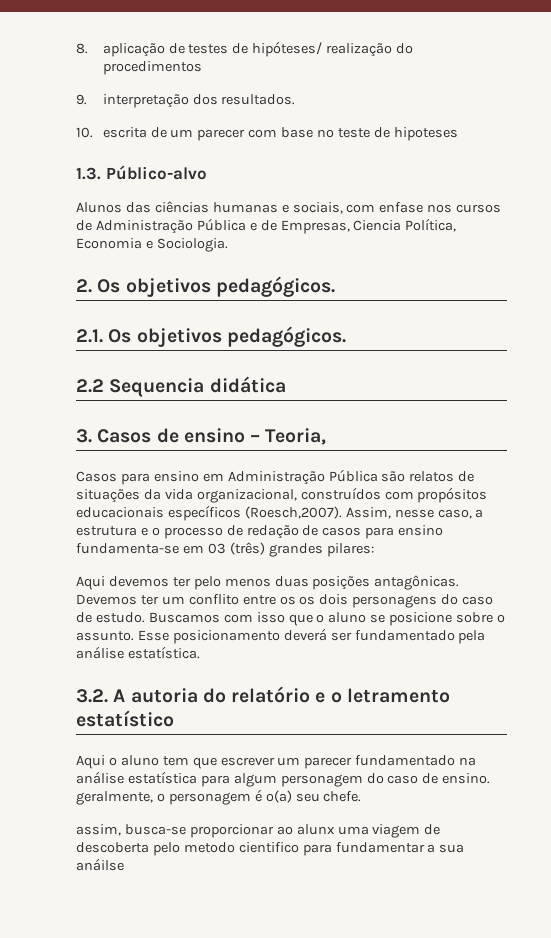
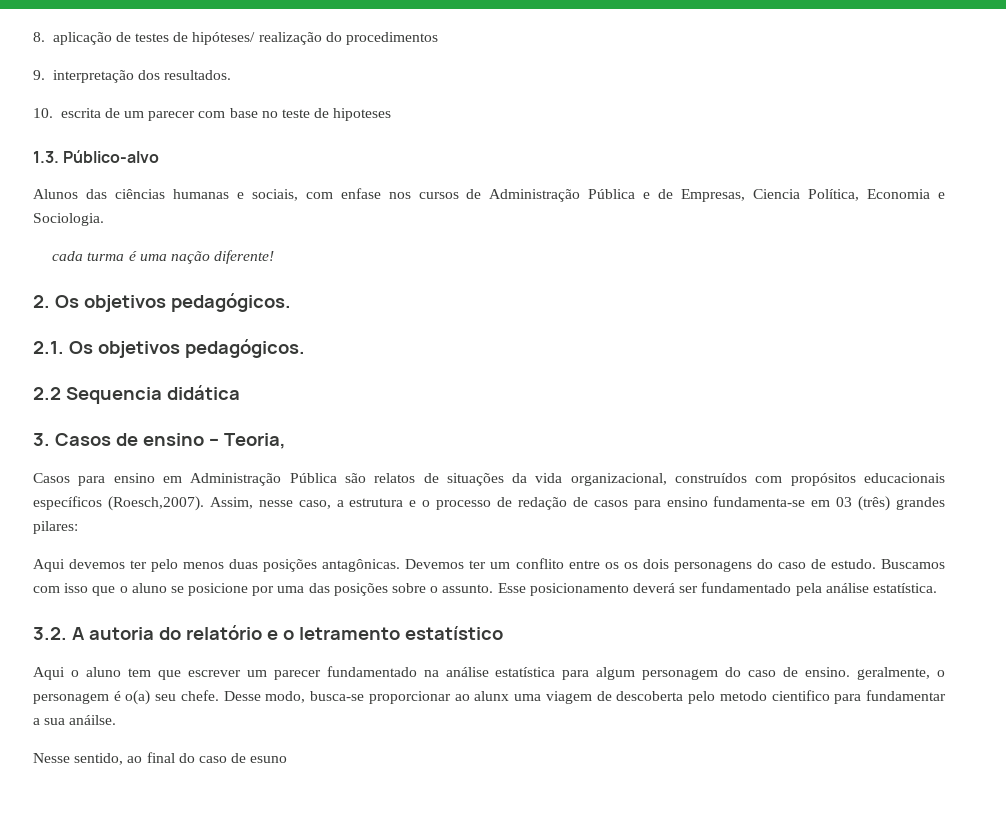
+ cada turma é uma nação diferente!
- Buscamos com isso que o aluno se posicione sobre o assunto.
+ Buscamos com isso que o aluno se posicione por uma das posições sobre o assunto.
- Aqui o aluno tem que escrever um parecer fundamentado na análise estatística para algum personagem do caso de ensino. geralmente, o personagem é o(a) seu chefe.
- assim, busca-se proporcionar ao alunx uma viagem de descoberta pelo metodo cientifico para fundamentar a sua anáilse
+ Aqui o aluno tem que escrever um parecer fundamentado na análise estatística para algum personagem do caso de ensino. geralmente, o personagem é o(a) seu chefe. Desse modo, busca-se proporcionar ao alunx uma viagem de descoberta pelo metodo cientifico para fundamentar a sua anáilse.
+ Nesse sentido, ao final do caso de esuno

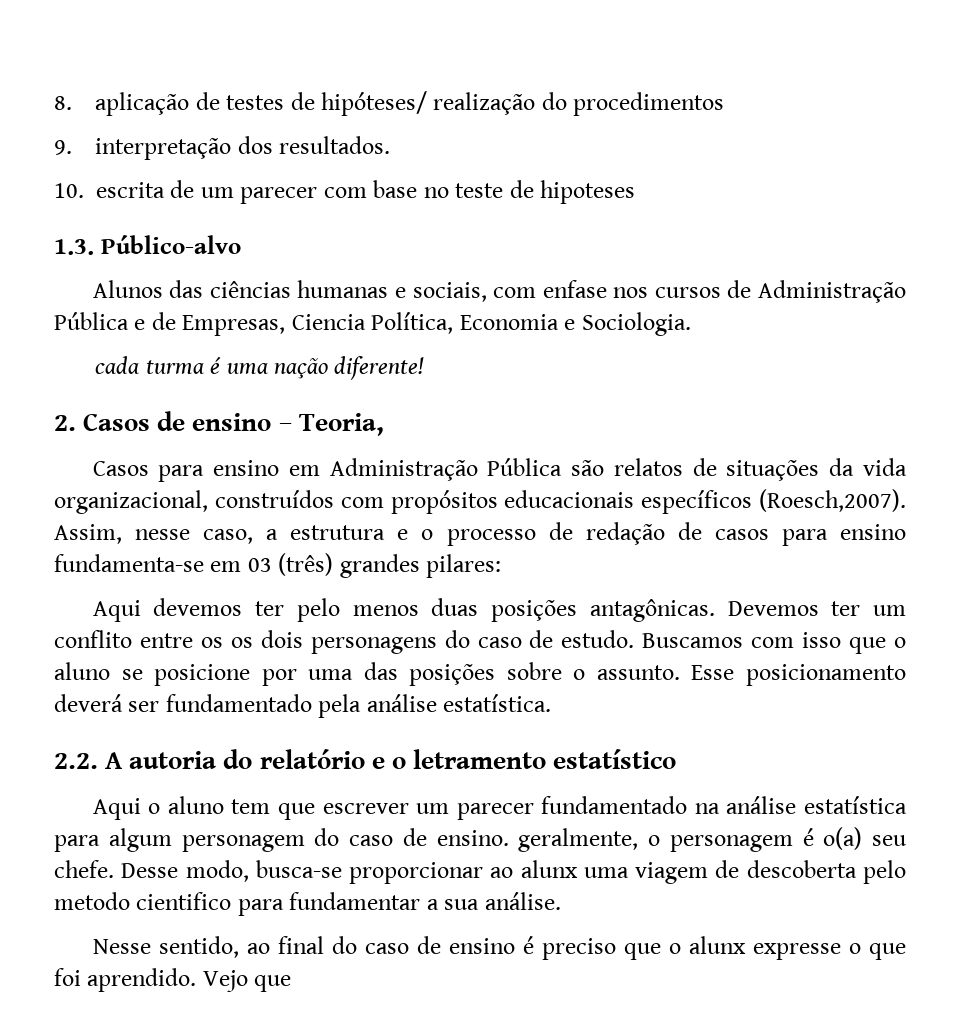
- 2. Os objetivos pedagógicos.
- 2.1. Os objetivos pedagógicos.
- 2.2 Sequencia didática
- 3. Casos de ensino – Teoria,
+ 2. Casos de ensino – Teoria,
- 3.2. A autoria do relatório e o letramento estatístico
+ 2.2. A autoria do relatório e o letramento estatístico
- Desse modo, busca-se proporcionar ao alunx uma viagem de descoberta pelo metodo cientifico para fundamentar a sua anáilse.
+ Desse modo, busca-se proporcionar ao alunx uma viagem de descoberta pelo metodo cientifico para fundamentar a sua análise.
- Nesse sentido, ao final do caso de esuno
+ Nesse sentido, ao final do caso de ensino é preciso que o alunx expresse o que foi aprendido. Vejo que

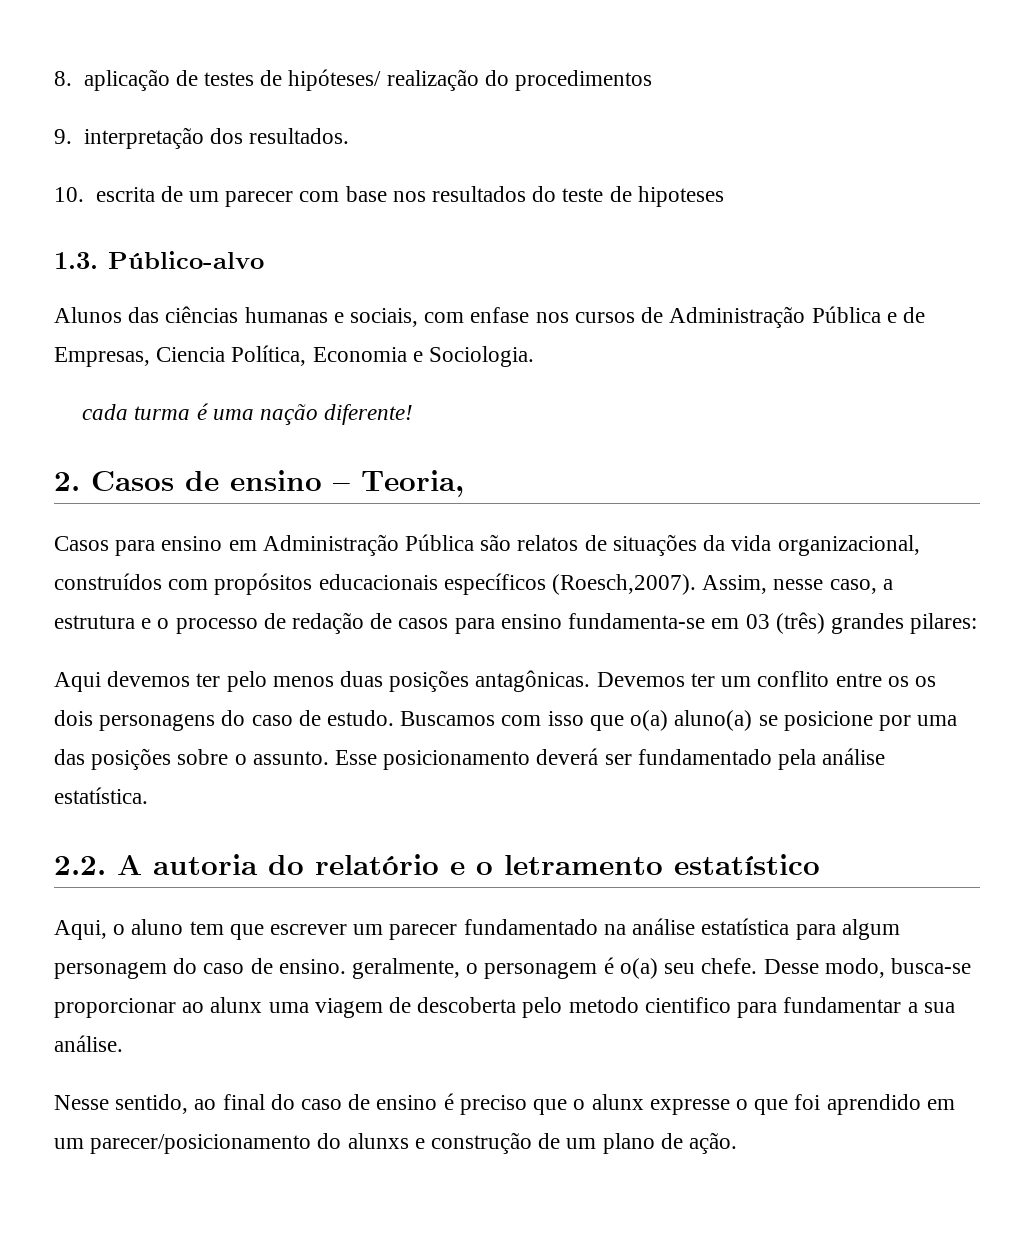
- 10. escrita de um parecer com base no teste de hipoteses
+ 10. escrita de um parecer com base nos resultados do teste de hipoteses
- Buscamos com isso que o aluno se posicione por uma das posições sobre o assunto.
+ Buscamos com isso que o(a) aluno(a) se posicione por uma das posições sobre o assunto.
- Aqui o aluno tem que escrever um parecer fundamentado na análise estatística para algum personagem do caso de ensino. geralmente, o personagem é o(a) seu chefe.
+ Aqui, o aluno tem que escrever um parecer fundamentado na análise estatística para algum personagem do caso de ensino. geralmente, o personagem é o(a) seu chefe.
- Nesse sentido, ao final do caso de ensino é preciso que o alunx expresse o que foi aprendido. Vejo que
+ Nesse sentido, ao final do caso de ensino é preciso que o alunx expresse o que foi aprendido em um parecer/posicionamento do alunxs e construção de um plano de ação.

